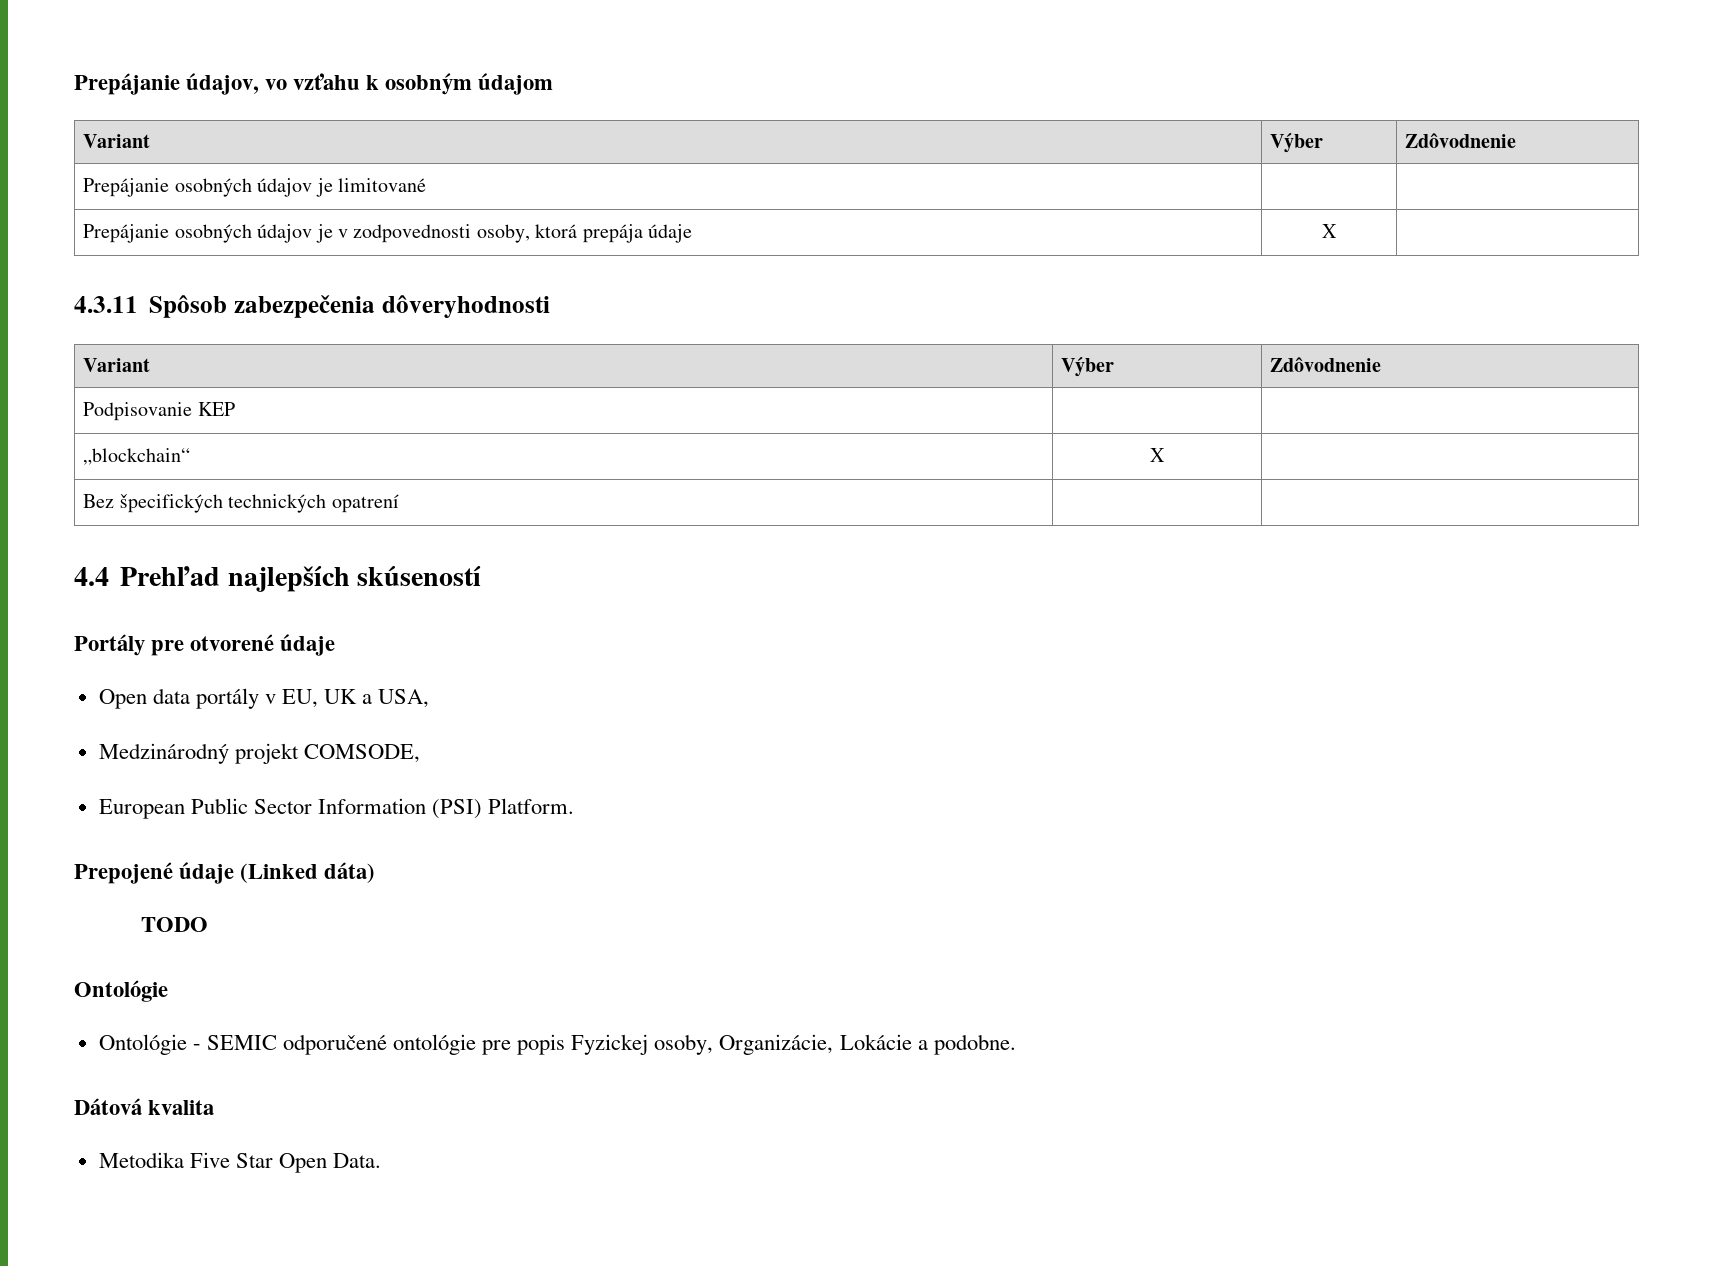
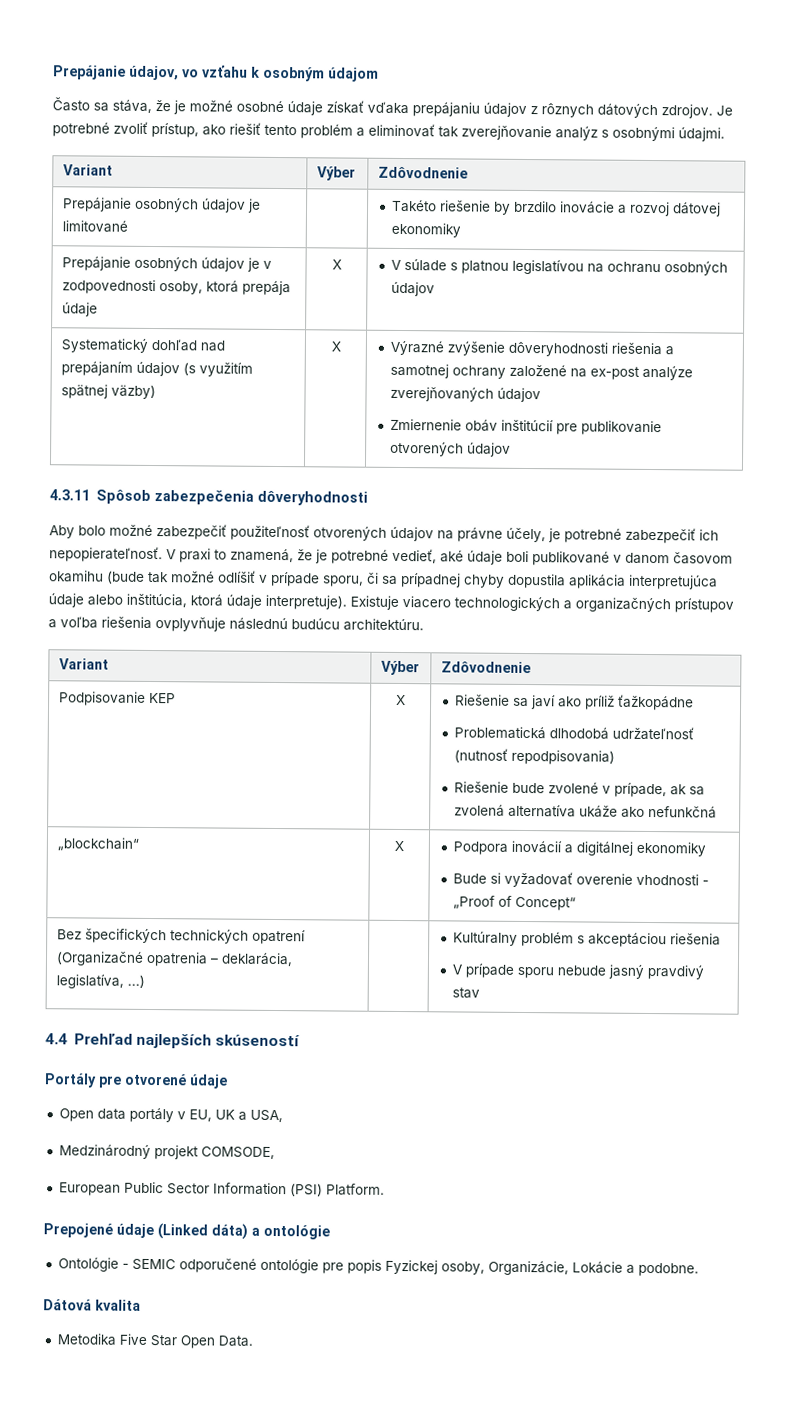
+ Často sa stáva, že je možné osobné údaje získať vďaka prepájaniu údajov z rôznych dátových zdrojov. Je potrebné zvoliť prístup, ako riešiť tento problém a eliminovať tak zverejňovanie analýz s osobnými údajmi.
- Prepájanie osobných údajov je limitované | |
+ Prepájanie osobných údajov je limitované | | Takéto riešenie by brzdilo inovácie a rozvoj dátovej ekonomiky
- Prepájanie osobných údajov je v zodpovednosti osoby, ktorá prepája údaje | X |
+ Prepájanie osobných údajov je v zodpovednosti osoby, ktorá prepája údaje | X | V súlade s platnou legislatívou na ochranu osobných údajov
+ Systematický dohľad nad prepájaním údajov (s využitím spätnej väzby) | X | Výrazné zvýšenie dôveryhodnosti riešenia a samotnej ochrany založené na ex-post analýze zverejňovaných údajov
+ Zmiernenie obáv inštitúcií pre publikovanie otvorených údajov
  4.3.11 Spôsob zabezpečenia dôveryhodnosti
+ Aby bolo možné zabezpečiť použiteľnosť otvorených údajov na právne účely, je potrebné zabezpečiť ich nepopierateľnosť. V praxi to znamená, že je potrebné vedieť, aké údaje boli publikované v danom časovom okamihu (bude tak možné odlíšiť v prípade sporu, či sa prípadnej chyby dopustila aplikácia interpretujúca údaje alebo inštitúcia, ktorá údaje interpretuje). Existuje viacero technologických a organizačných prístupov a voľba riešenia ovplyvňuje následnú budúcu architektúru.
- Podpisovanie KEP | |
- „blockchain“ | X |
- Bez špecifických technických opatrení | |
+ Podpisovanie KEP | X | Riešenie sa javí ako príliž ťažkopádne
+ Problematická dlhodobá udržateľnosť (nutnosť repodpisovania)
+ Riešenie bude zvolené v prípade, ak sa zvolená alternatíva ukáže ako nefunkčná
+ „blockchain“ | X | Podpora inovácií a digitálnej ekonomiky
+ Bude si vyžadovať overenie vhodnosti - „Proof of Concept“
+ Bez špecifických technických opatrení (Organizačné opatrenia – deklarácia, legislatíva, ...) | | Kultúralny problém s akceptáciou riešenia
+ V prípade sporu nebude jasný pravdivý stav
- Prepojené údaje (Linked dáta)
- TODO
- Ontológie
+ Prepojené údaje (Linked dáta) a ontológie

